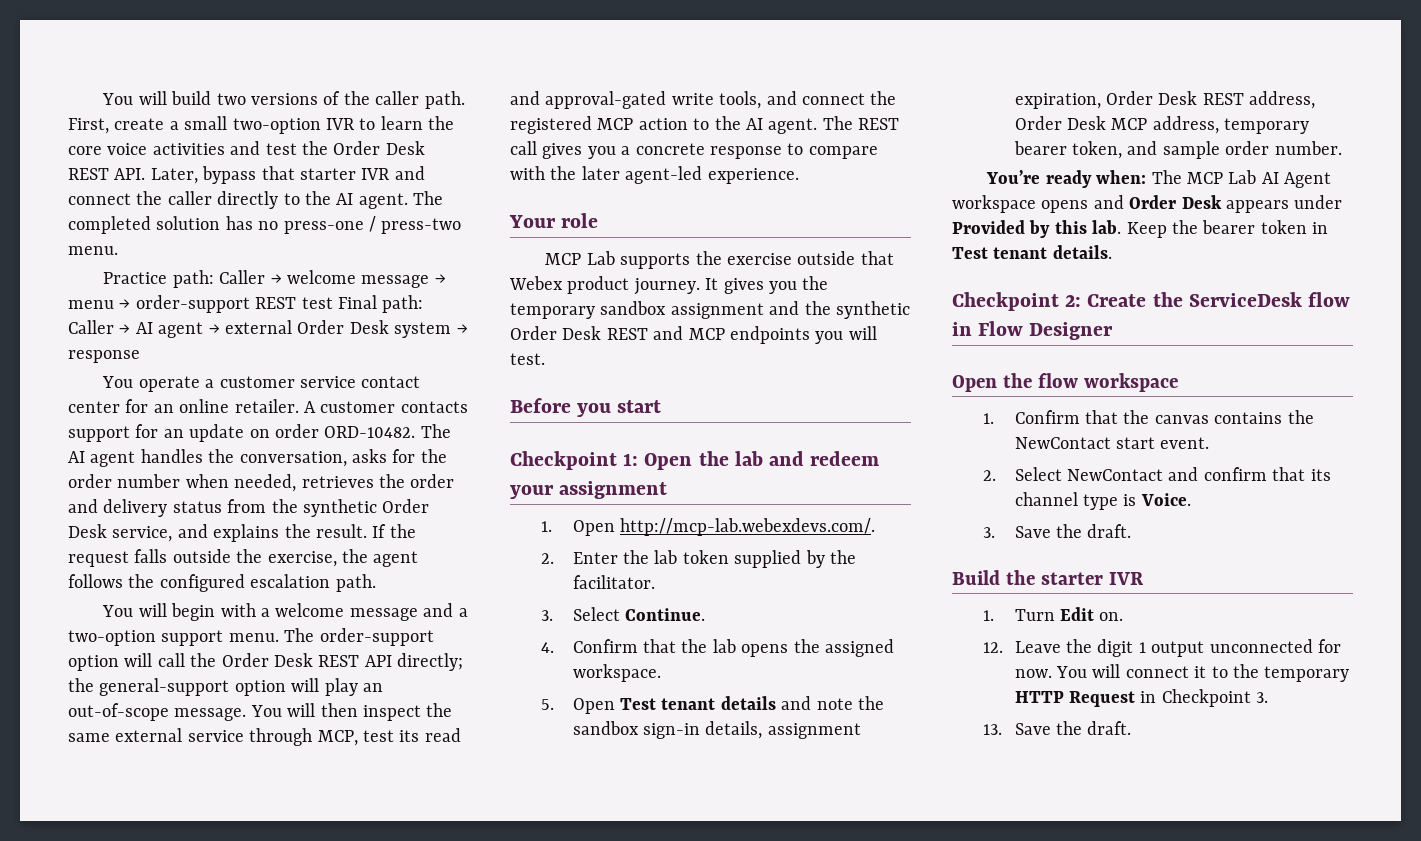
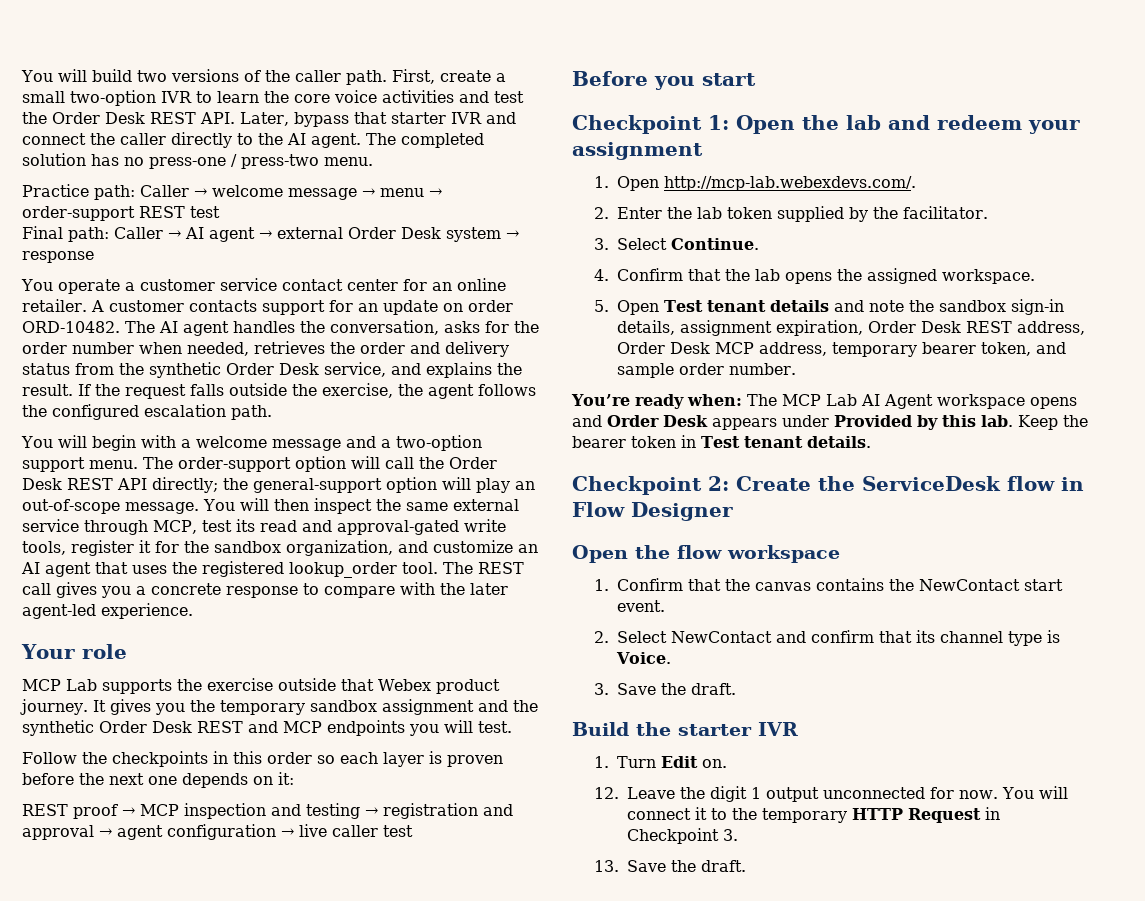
- Practice path: Caller → welcome message → menu → order-support REST test Final path: Caller → AI agent → external Order Desk system → response
+ Practice path: Caller → welcome message → menu → order-support REST test
+ Final path: Caller → AI agent → external Order Desk system → response
- You will then inspect the same external service through MCP, test its read and approval-gated write tools, and connect the registered MCP action to the AI agent.
+ You will then inspect the same external service through MCP, test its read and approval-gated write tools, register it for the sandbox organization, and customize an AI agent that uses the registered lookup_order tool.
+ Follow the checkpoints in this order so each layer is proven before the next one depends on it:
+ REST proof → MCP inspection and testing → registration and approval → agent configuration → live caller test

